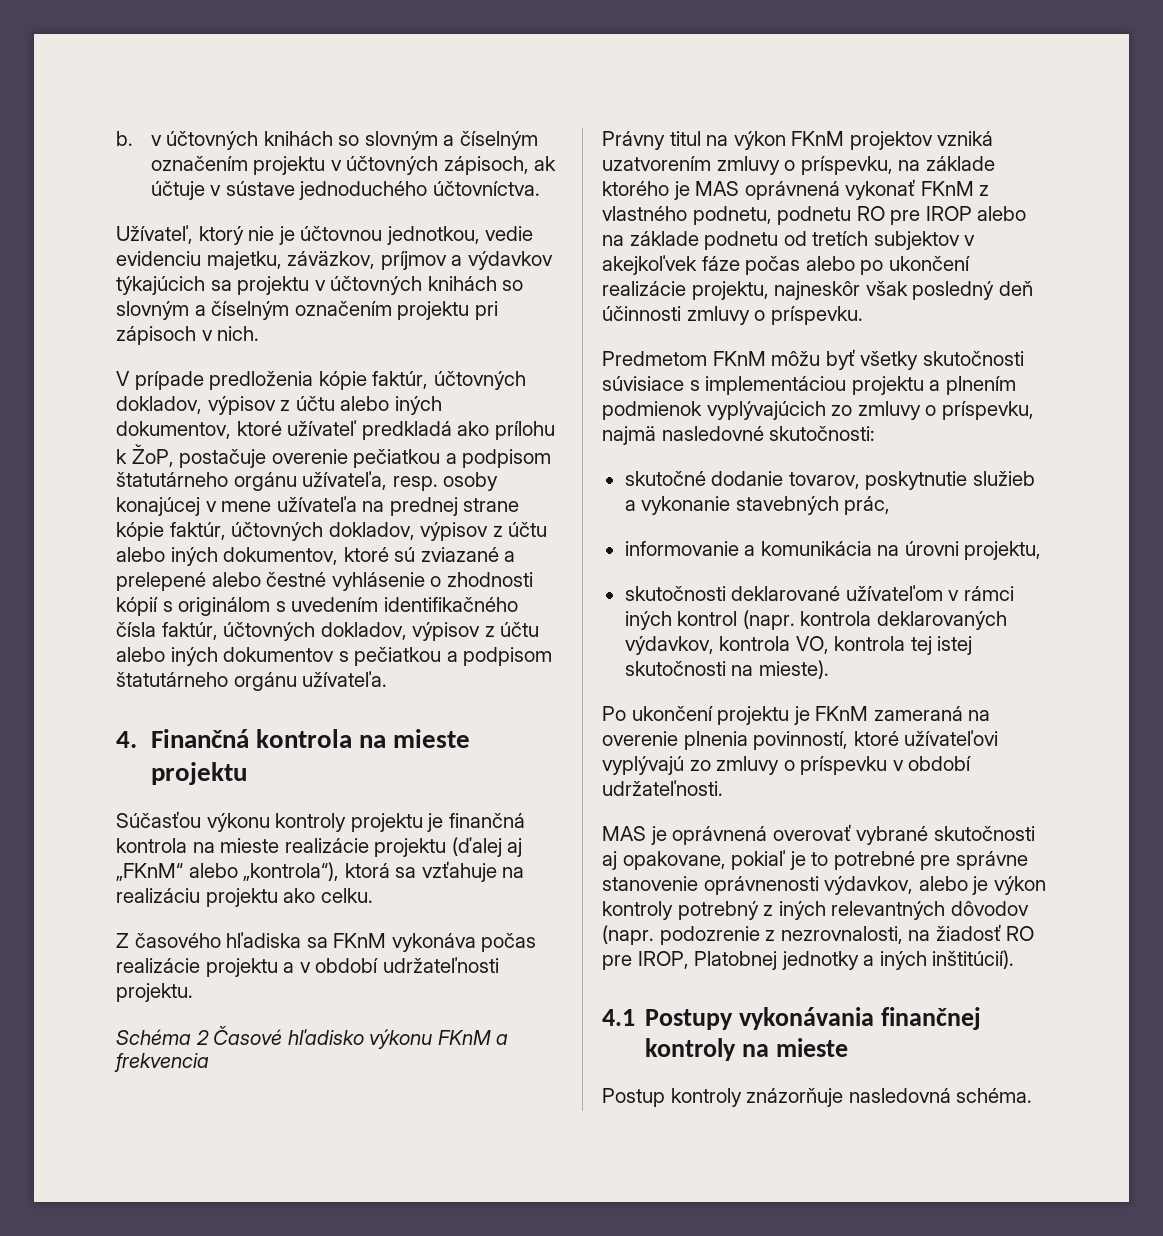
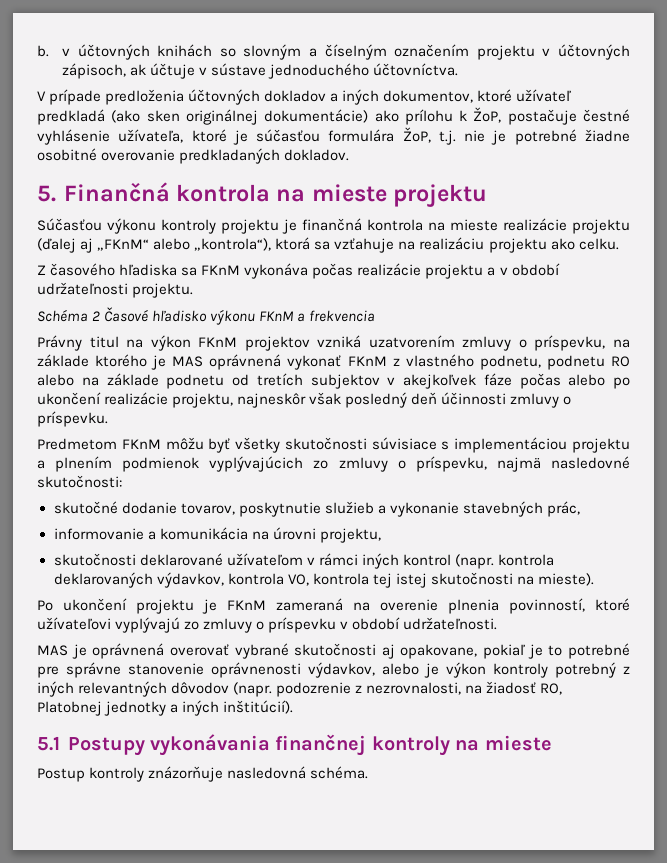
- Užívateľ, ktorý nie je účtovnou jednotkou, vedie evidenciu majetku, záväzkov, príjmov a výdavkov týkajúcich sa projektu v účtovných knihách so slovným a číselným označením projektu pri zápisoch v nich.
- V prípade predloženia kópie faktúr, účtovných dokladov, výpisov z účtu alebo iných dokumentov, ktoré užívateľ predkladá ako prílohu k ŽoP, postačuje overenie pečiatkou a podpisom štatutárneho orgánu užívateľa, resp. osoby konajúcej v mene užívateľa na prednej strane kópie faktúr, účtovných dokladov, výpisov z účtu alebo iných dokumentov, ktoré sú zviazané a prelepené alebo čestné vyhlásenie o zhodnosti kópií s originálom s uvedením identifikačného čísla faktúr, účtovných dokladov, výpisov z účtu alebo iných dokumentov s pečiatkou a podpisom štatutárneho orgánu užívateľa.
- 4. Finančná kontrola na mieste projektu
+ V prípade predloženia účtovných dokladov a iných dokumentov, ktoré užívateľ predkladá (ako sken originálnej dokumentácie) ako prílohu k ŽoP, postačuje čestné vyhlásenie užívateľa, ktoré je súčasťou formulára ŽoP, t.j. nie je potrebné žiadne osobitné overovanie predkladaných dokladov.
+ 5. Finančná kontrola na mieste projektu
- Právny titul na výkon FKnM projektov vzniká uzatvorením zmluvy o príspevku, na základe ktorého je MAS oprávnená vykonať FKnM z vlastného podnetu, podnetu RO pre IROP alebo na základe podnetu od tretích subjektov v akejkoľvek fáze počas alebo po ukončení realizácie projektu, najneskôr však posledný deň účinnosti zmluvy o príspevku.
+ Právny titul na výkon FKnM projektov vzniká uzatvorením zmluvy o príspevku, na základe ktorého je MAS oprávnená vykonať FKnM z vlastného podnetu, podnetu RO alebo na základe podnetu od tretích subjektov v akejkoľvek fáze počas alebo po ukončení realizácie projektu, najneskôr však posledný deň účinnosti zmluvy o príspevku.
- MAS je oprávnená overovať vybrané skutočnosti aj opakovane, pokiaľ je to potrebné pre správne stanovenie oprávnenosti výdavkov, alebo je výkon kontroly potrebný z iných relevantných dôvodov (napr. podozrenie z nezrovnalosti, na žiadosť RO pre IROP, Platobnej jednotky a iných inštitúcií).
+ MAS je oprávnená overovať vybrané skutočnosti aj opakovane, pokiaľ je to potrebné pre správne stanovenie oprávnenosti výdavkov, alebo je výkon kontroly potrebný z iných relevantných dôvodov (napr. podozrenie z nezrovnalosti, na žiadosť RO, Platobnej jednotky a iných inštitúcií).
- 4.1 Postupy vykonávania finančnej kontroly na mieste
+ 5.1 Postupy vykonávania finančnej kontroly na mieste

